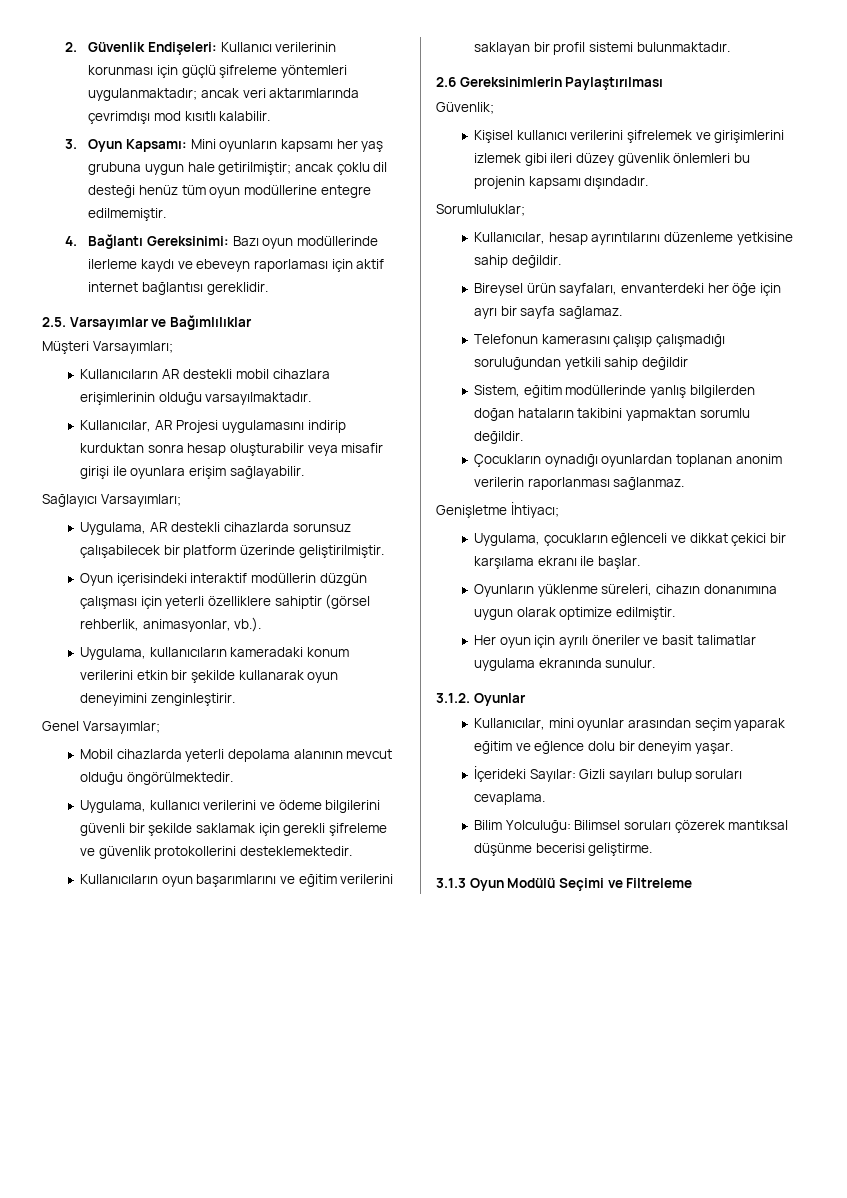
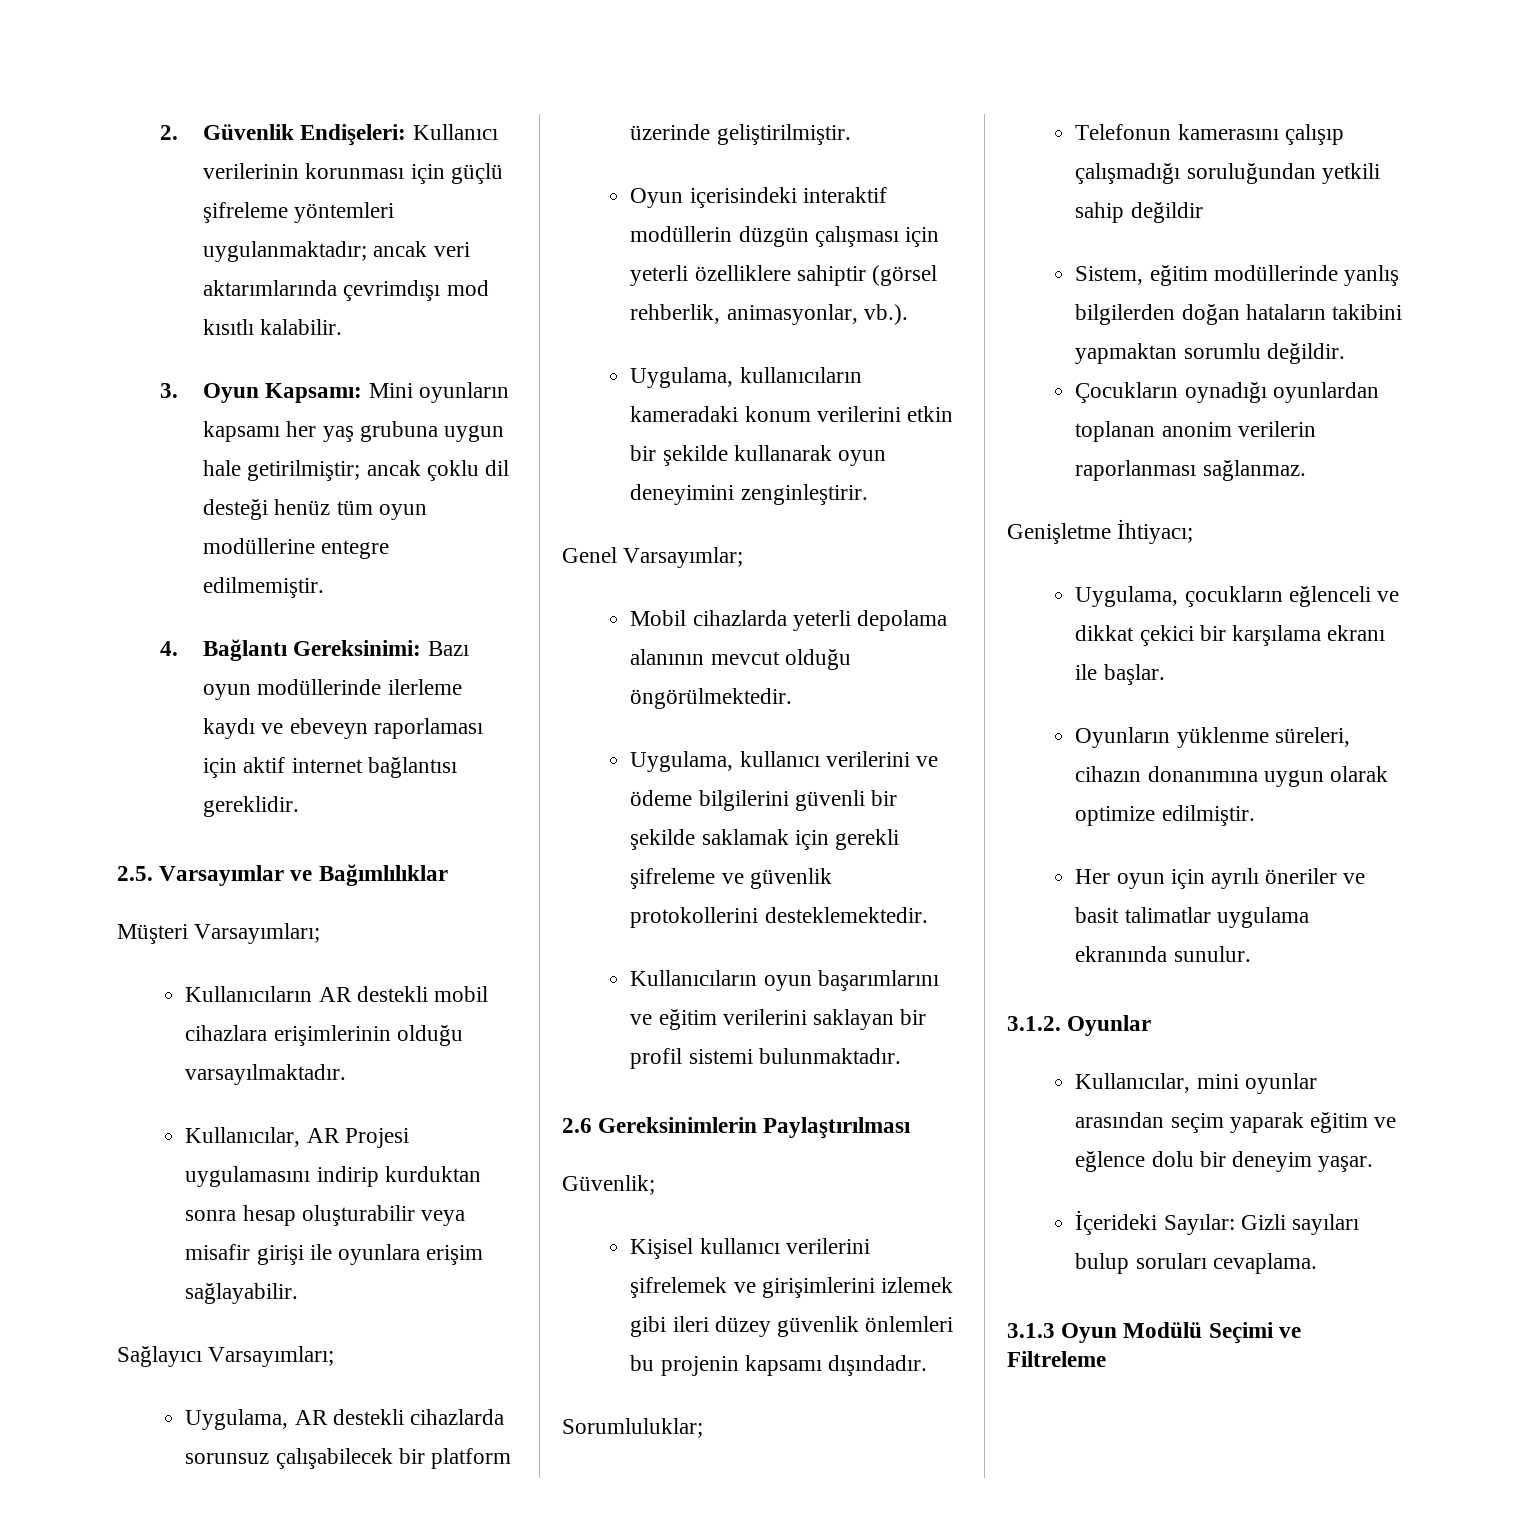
- Kullanıcılar, hesap ayrıntılarını düzenleme yetkisine sahip değildir.
- Bireysel ürün sayfaları, envanterdeki her öğe için ayrı bir sayfa sağlamaz.
- Bilim Yolculuğu: Bilimsel soruları çözerek mantıksal düşünme becerisi geliştirme.

